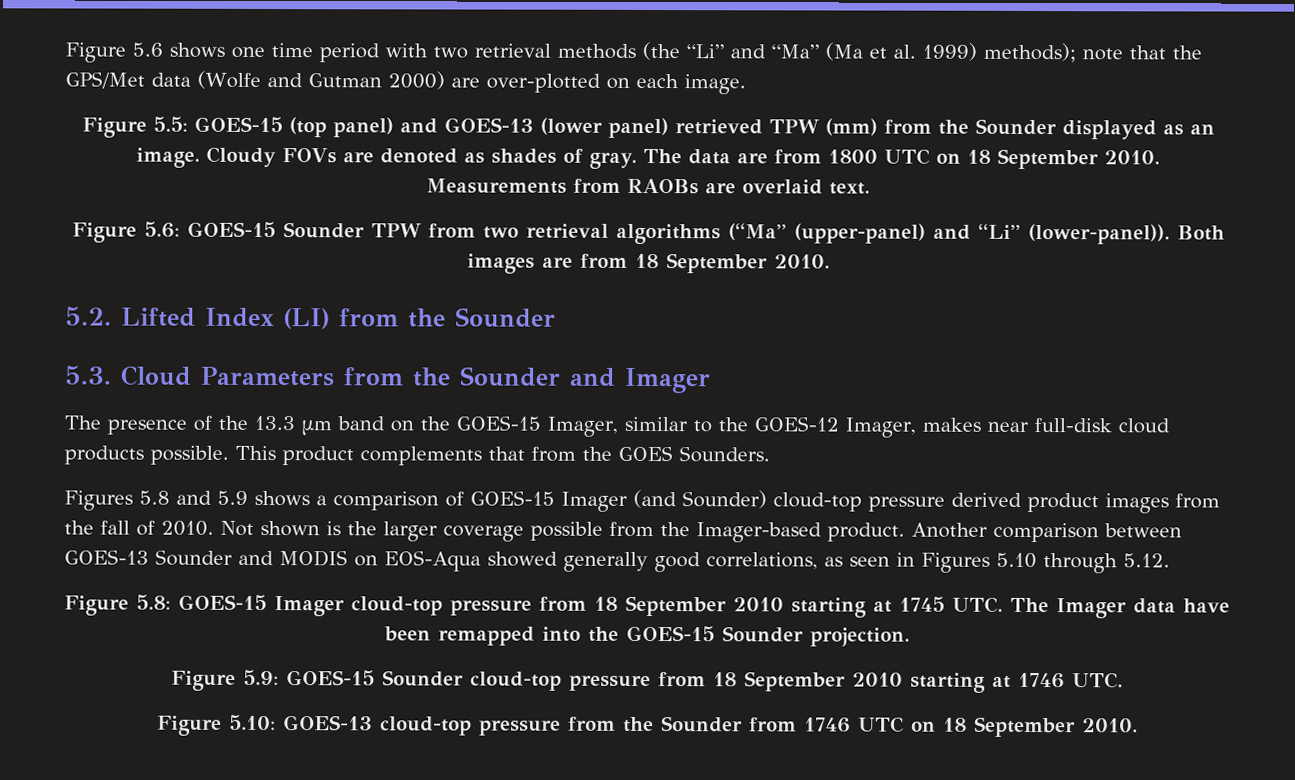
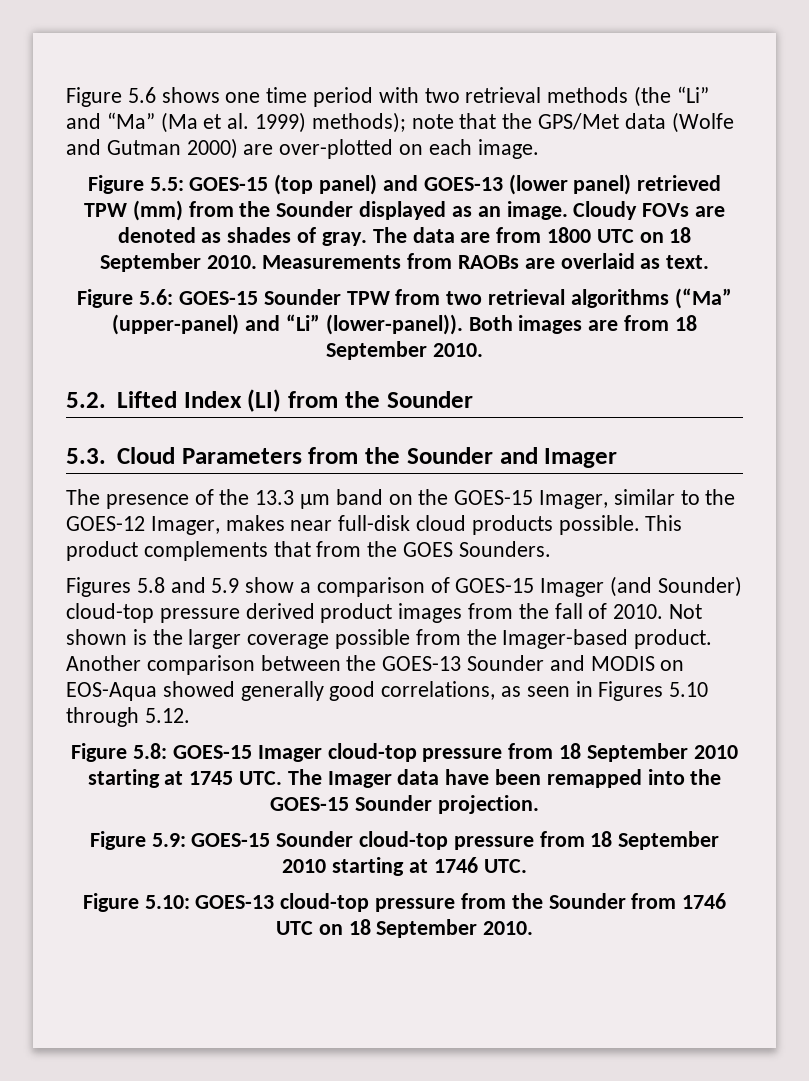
- Measurements from RAOBs are overlaid text.
+ Measurements from RAOBs are overlaid as text.
- Figures 5.8 and 5.9 shows a comparison of GOES-15 Imager (and Sounder) cloud-top pressure derived product images from the fall of 2010.
+ Figures 5.8 and 5.9 show a comparison of GOES-15 Imager (and Sounder) cloud-top pressure derived product images from the fall of 2010.
- Another comparison between GOES-13 Sounder and MODIS on EOS-Aqua showed generally good correlations, as seen in Figures 5.10 through 5.12.
+ Another comparison between the GOES-13 Sounder and MODIS on EOS-Aqua showed generally good correlations, as seen in Figures 5.10 through 5.12.

